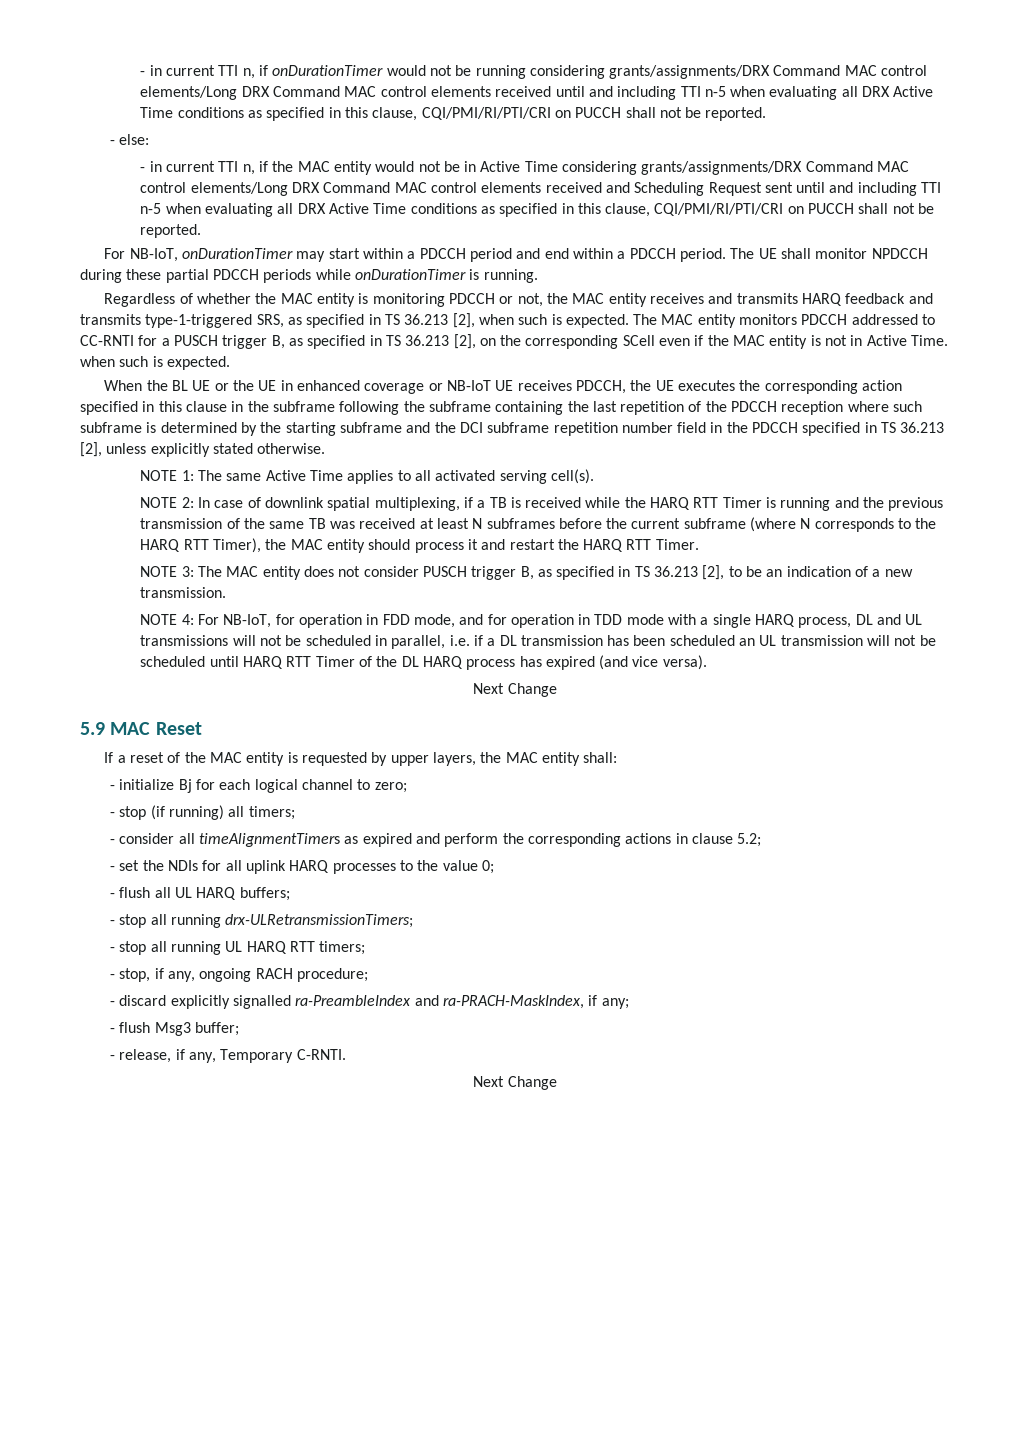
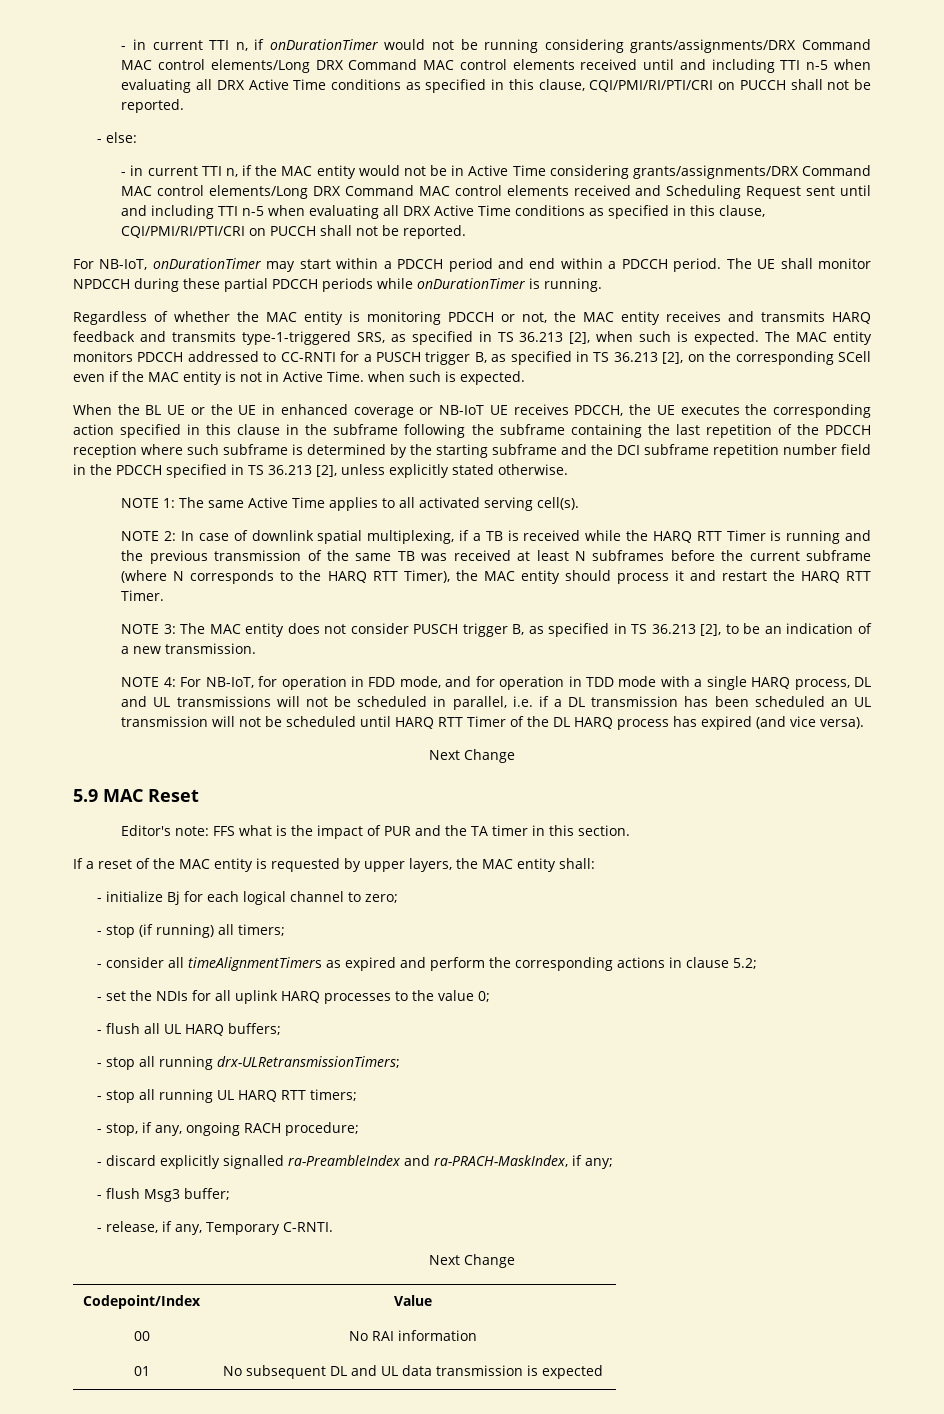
+ Editor's note: FFS what is the impact of PUR and the TA timer in this section.
+ Codepoint/Index | Value
+ 00 | No RAI information
+ 01 | No subsequent DL and UL data transmission is expected

